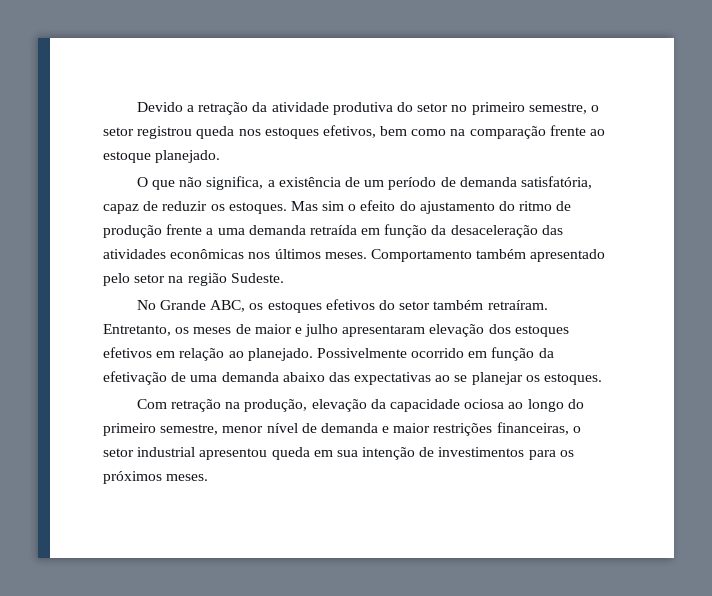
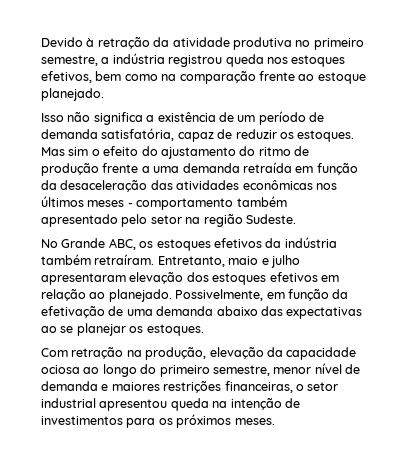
- Devido a retração da atividade produtiva do setor no primeiro semestre, o setor registrou queda nos estoques efetivos, bem como na comparação frente ao estoque planejado.
+ Devido à retração da atividade produtiva no primeiro semestre, a indústria registrou queda nos estoques efetivos, bem como na comparação frente ao estoque planejado.
- O que não significa, a existência de um período de demanda satisfatória, capaz de reduzir os estoques.
+ Isso não significa a existência de um período de demanda satisfatória, capaz de reduzir os estoques.
- Mas sim o efeito do ajustamento do ritmo de produção frente a uma demanda retraída em função da desaceleração das atividades econômicas nos últimos meses. Comportamento também apresentado pelo setor na região Sudeste.
+ Mas sim o efeito do ajustamento do ritmo de produção frente a uma demanda retraída em função da desaceleração das atividades econômicas nos últimos meses - comportamento também apresentado pelo setor na região Sudeste.
- No Grande ABC, os estoques efetivos do setor também retraíram.
+ No Grande ABC, os estoques efetivos da indústria também retraíram.
- Entretanto, os meses de maior e julho apresentaram elevação dos estoques efetivos em relação ao planejado.
+ Entretanto, maio e julho apresentaram elevação dos estoques efetivos em relação ao planejado.
- Possivelmente ocorrido em função da efetivação de uma demanda abaixo das expectativas ao se planejar os estoques.
+ Possivelmente, em função da efetivação de uma demanda abaixo das expectativas ao se planejar os estoques.
- Com retração na produção, elevação da capacidade ociosa ao longo do primeiro semestre, menor nível de demanda e maior restrições financeiras, o setor industrial apresentou queda em sua intenção de investimentos para os próximos meses.
+ Com retração na produção, elevação da capacidade ociosa ao longo do primeiro semestre, menor nível de demanda e maiores restrições financeiras, o setor industrial apresentou queda na intenção de investimentos para os próximos meses.

